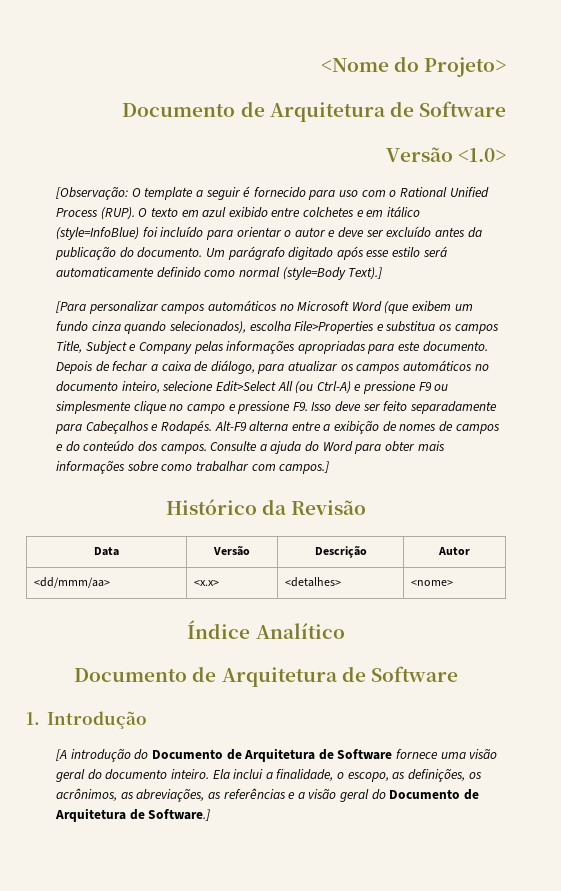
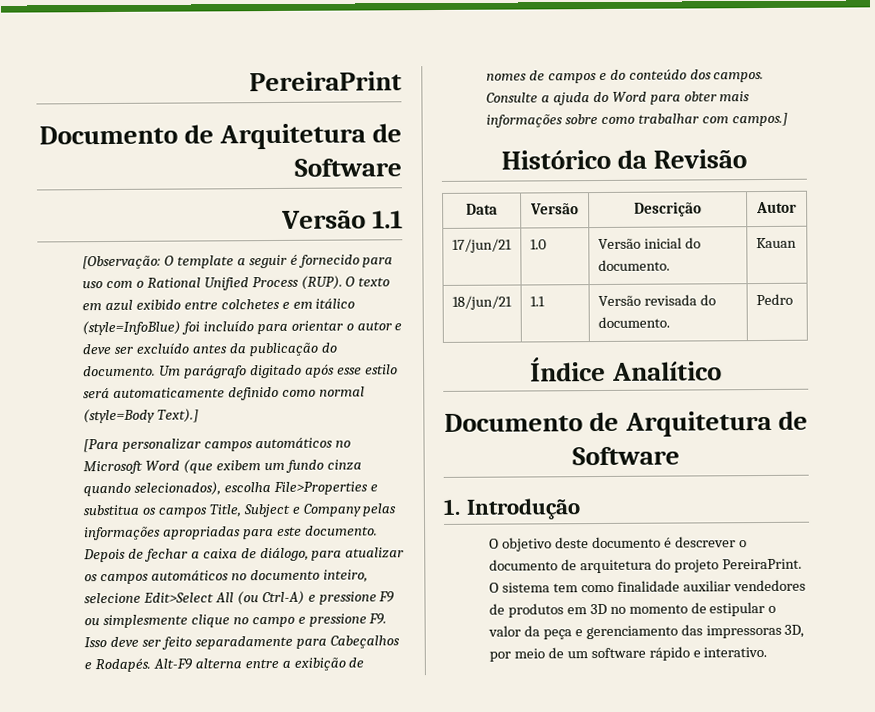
- <Nome do Projeto>
+ PereiraPrint
- Versão <1.0>
+ Versão 1.1
- <dd/mmm/aa> | <x.x> | <detalhes> | <nome>
+ 17/jun/21 | 1.0 | Versão inicial do documento. | Kauan
+ 18/jun/21 | 1.1 | Versão revisada do documento. | Pedro
- [A introdução do Documento de Arquitetura de Software fornece uma visão geral do documento inteiro. Ela inclui a finalidade, o escopo, as definições, os acrônimos, as abreviações, as referências e a visão geral do Documento de Arquitetura de Software.]
+ O objetivo deste documento é descrever o documento de arquitetura do projeto PereiraPrint. O sistema tem como finalidade auxiliar vendedores de produtos em 3D no momento de estipular o valor da peça e gerenciamento das impressoras 3D, por meio de um software rápido e interativo.

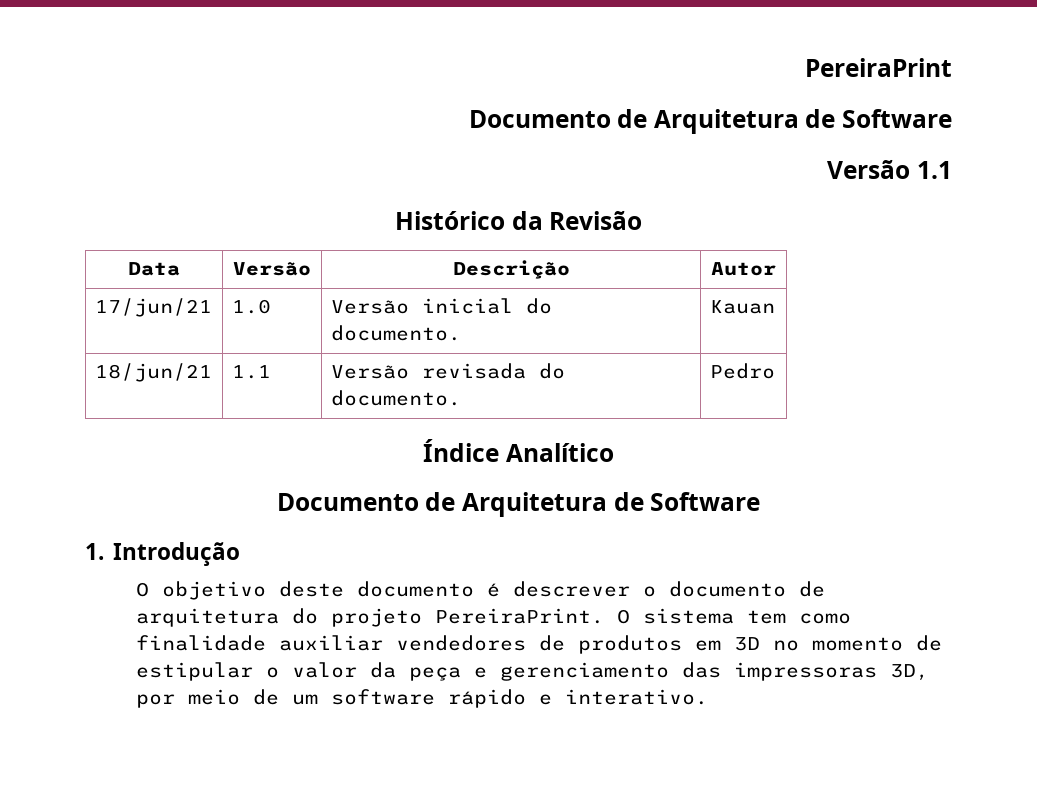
- [Observação: O template a seguir é fornecido para uso com o Rational Unified Process (RUP). O texto em azul exibido entre colchetes e em itálico (style=InfoBlue) foi incluído para orientar o autor e deve ser excluído antes da publicação do documento. Um parágrafo digitado após esse estilo será automaticamente definido como normal (style=Body Text).]
- [Para personalizar campos automáticos no Microsoft Word (que exibem um fundo cinza quando selecionados), escolha File>Properties e substitua os campos Title, Subject e Company pelas informações apropriadas para este documento. Depois de fechar a caixa de diálogo, para atualizar os campos automáticos no documento inteiro, selecione Edit>Select All (ou Ctrl-A) e pressione F9 ou simplesmente clique no campo e pressione F9. Isso deve ser feito separadamente para Cabeçalhos e Rodapés. Alt-F9 alterna entre a exibição de nomes de campos e do conteúdo dos campos. Consulte a ajuda do Word para obter mais informações sobre como trabalhar com campos.]

